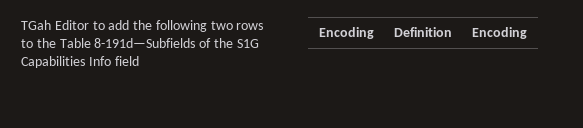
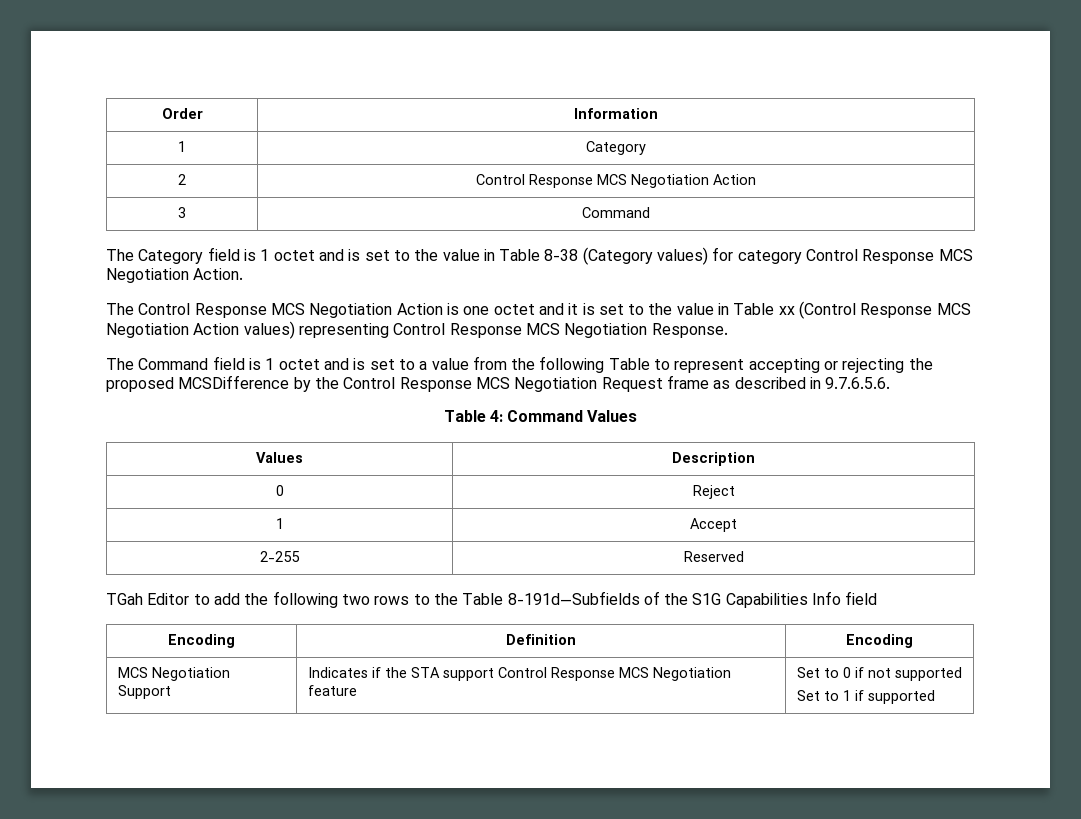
+ Order | Information
+ 1 | Category
+ 2 | Control Response MCS Negotiation Action
+ 3 | Command
+ The Category field is 1 octet and is set to the value in Table 8-38 (Category values) for category Control Response MCS Negotiation Action.
+ The Control Response MCS Negotiation Action is one octet and it is set to the value in Table xx (Control Response MCS Negotiation Action values) representing Control Response MCS Negotiation Response.
+ The Command field is 1 octet and is set to a value from the following Table to represent accepting or rejecting the proposed MCSDifference by the Control Response MCS Negotiation Request frame as described in 9.7.6.5.6.
+ Table 4: Command Values
+ Values | Description
+ 0 | Reject
+ 1 | Accept
+ 2-255 | Reserved
+ MCS Negotiation Support | Indicates if the STA support Control Response MCS Negotiation feature | Set to 0 if not supported
+ Set to 1 if supported

